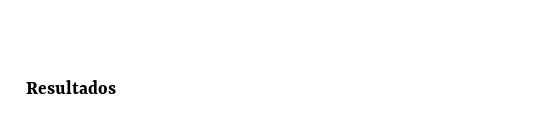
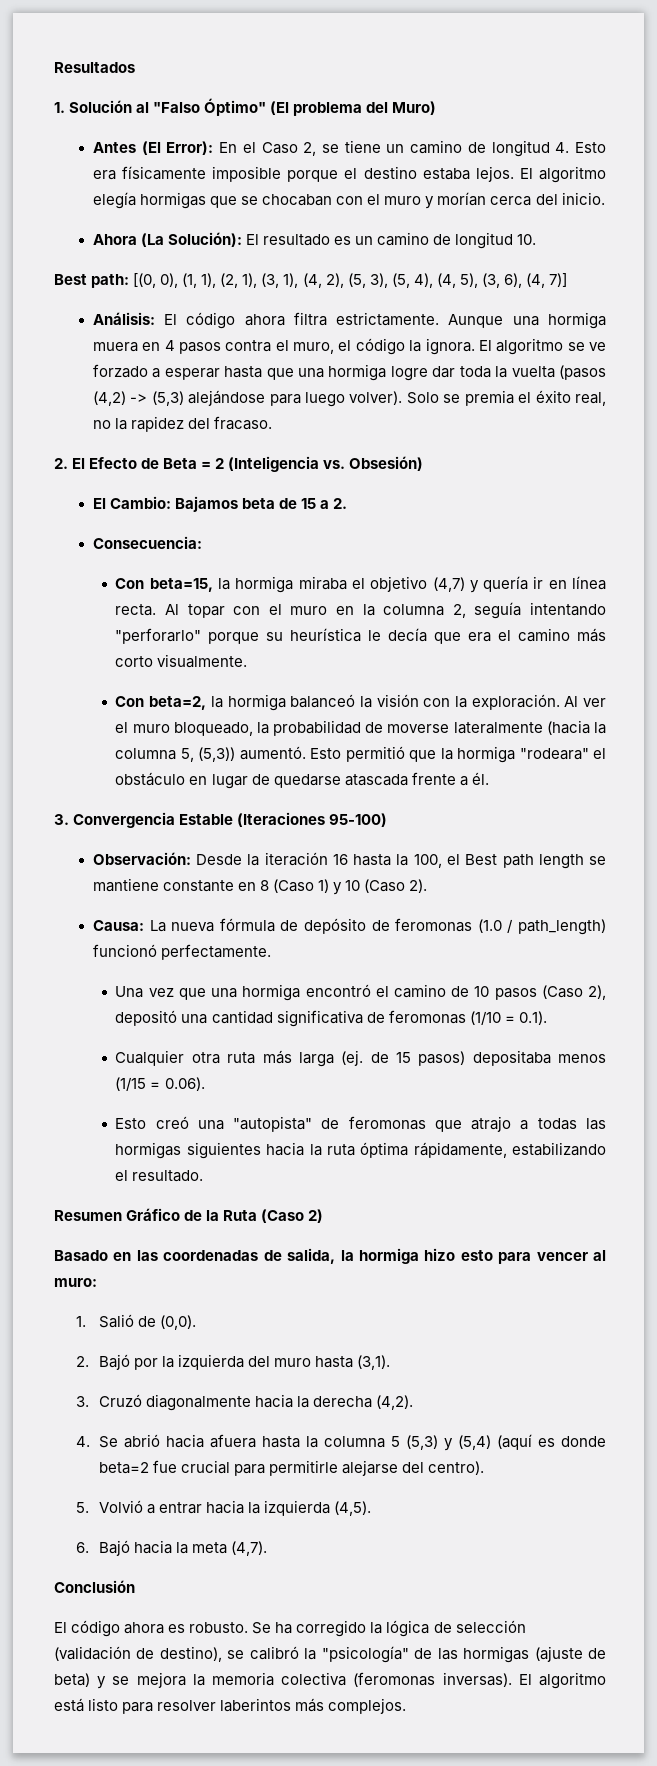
+ 1. Solución al "Falso Óptimo" (El problema del Muro)
+ Antes (El Error): En el Caso 2, se tiene un camino de longitud 4. Esto era físicamente imposible porque el destino estaba lejos. El algoritmo elegía hormigas que se chocaban con el muro y morían cerca del inicio.
+ Ahora (La Solución): El resultado es un camino de longitud 10.
+ Best path: [(0, 0), (1, 1), (2, 1), (3, 1), (4, 2), (5, 3), (5, 4), (4, 5), (3, 6), (4, 7)]
+ Análisis: El código ahora filtra estrictamente. Aunque una hormiga muera en 4 pasos contra el muro, el código la ignora. El algoritmo se ve forzado a esperar hasta que una hormiga logre dar toda la vuelta (pasos (4,2) -> (5,3) alejándose para luego volver). Solo se premia el éxito real, no la rapidez del fracaso.
+ 2. El Efecto de Beta = 2 (Inteligencia vs. Obsesión)
+ El Cambio: Bajamos beta de 15 a 2.
+ Consecuencia:
+ Con beta=15, la hormiga miraba el objetivo (4,7) y quería ir en línea recta. Al topar con el muro en la columna 2, seguía intentando "perforarlo" porque su heurística le decía que era el camino más corto visualmente.
+ Con beta=2, la hormiga balanceó la visión con la exploración. Al ver el muro bloqueado, la probabilidad de moverse lateralmente (hacia la columna 5, (5,3)) aumentó. Esto permitió que la hormiga "rodeara" el obstáculo en lugar de quedarse atascada frente a él.
+ 3. Convergencia Estable (Iteraciones 95-100)
+ Observación: Desde la iteración 16 hasta la 100, el Best path length se mantiene constante en 8 (Caso 1) y 10 (Caso 2).
+ Causa: La nueva fórmula de depósito de feromonas (1.0 / path_length) funcionó perfectamente.
+ Una vez que una hormiga encontró el camino de 10 pasos (Caso 2), depositó una cantidad significativa de feromonas (1/10 = 0.1).
+ Cualquier otra ruta más larga (ej. de 15 pasos) depositaba menos (1/15 = 0.06).
+ Esto creó una "autopista" de feromonas que atrajo a todas las hormigas siguientes hacia la ruta óptima rápidamente, estabilizando el resultado.
+ Resumen Gráfico de la Ruta (Caso 2)
+ Basado en las coordenadas de salida, la hormiga hizo esto para vencer al muro:
+ 1. Salió de (0,0).
+ 2. Bajó por la izquierda del muro hasta (3,1).
+ 3. Cruzó diagonalmente hacia la derecha (4,2).
+ 4. Se abrió hacia afuera hasta la columna 5 (5,3) y (5,4) (aquí es donde beta=2 fue crucial para permitirle alejarse del centro).
+ 5. Volvió a entrar hacia la izquierda (4,5).
+ 6. Bajó hacia la meta (4,7).
+ Conclusión
+ El código ahora es robusto. Se ha corregido la lógica de selección (validación de destino), se calibró la "psicología" de las hormigas (ajuste de beta) y se mejora la memoria colectiva (feromonas inversas). El algoritmo está listo para resolver laberintos más complejos.

